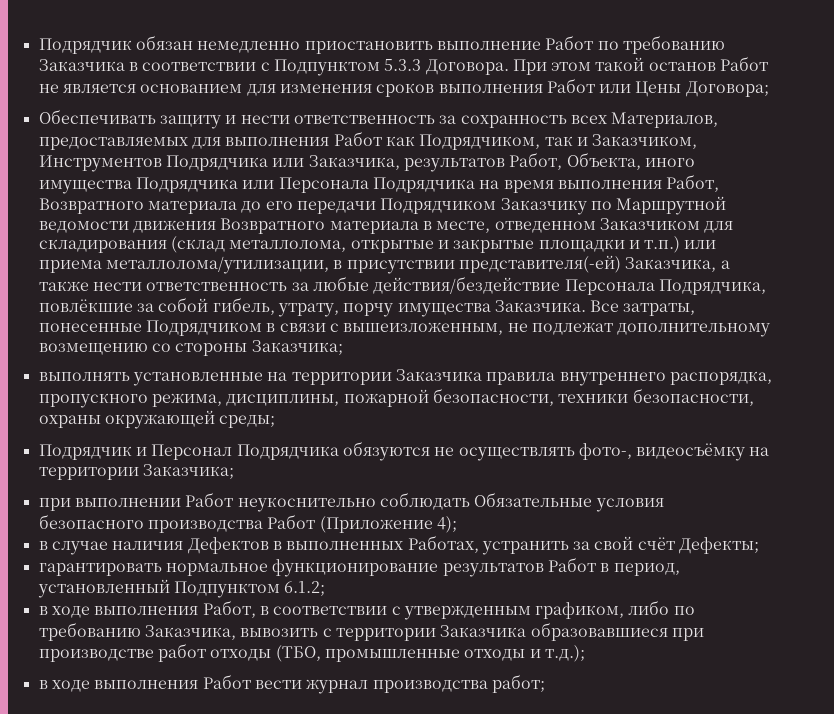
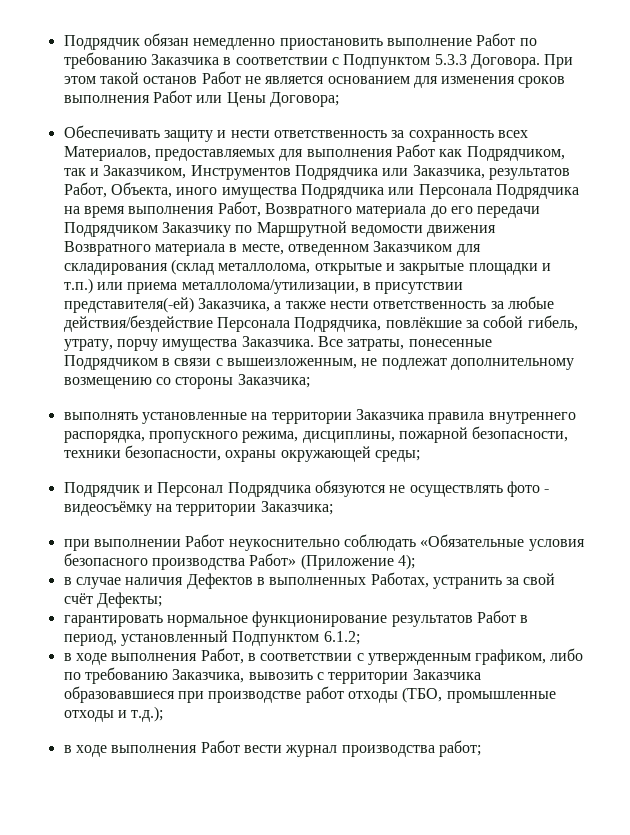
- Подрядчик и Персонал Подрядчика обязуются не осуществлять фото-, видеосъёмку на территории Заказчика;
+ Подрядчик и Персонал Подрядчика обязуются не осуществлять фото - видеосъёмку на территории Заказчика;
- при выполнении Работ неукоснительно соблюдать Обязательные условия безопасного производства Работ (Приложение 4);
+ при выполнении Работ неукоснительно соблюдать «Обязательные условия безопасного производства Работ» (Приложение 4);

